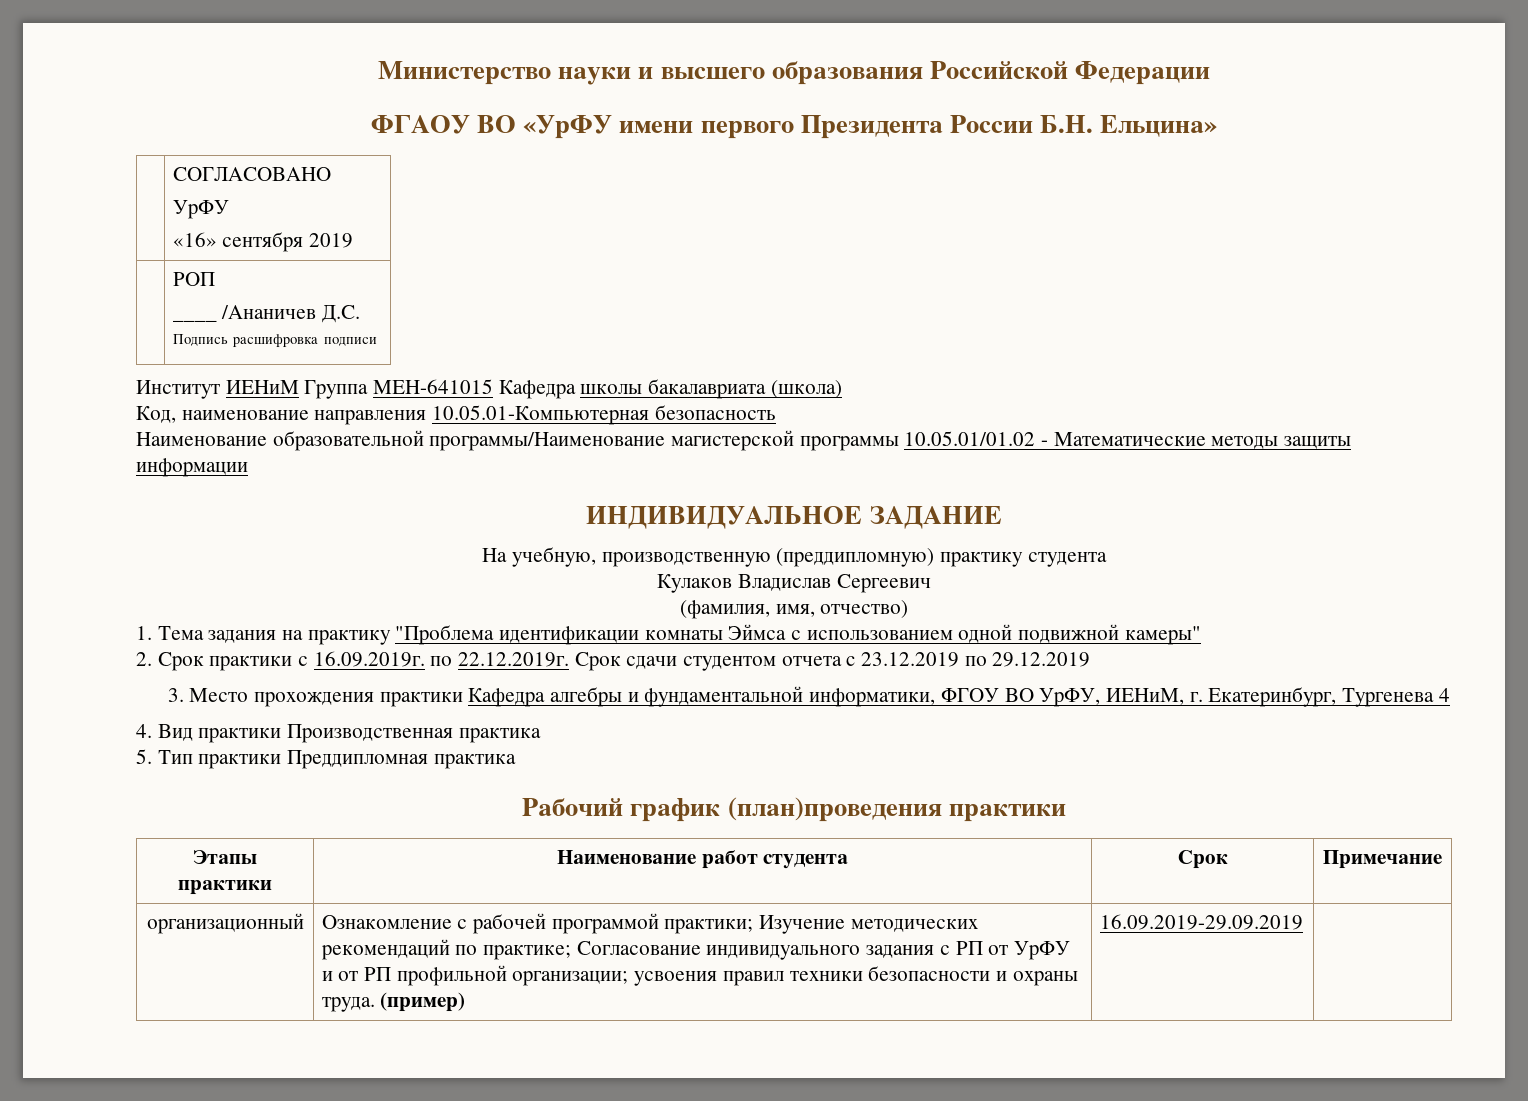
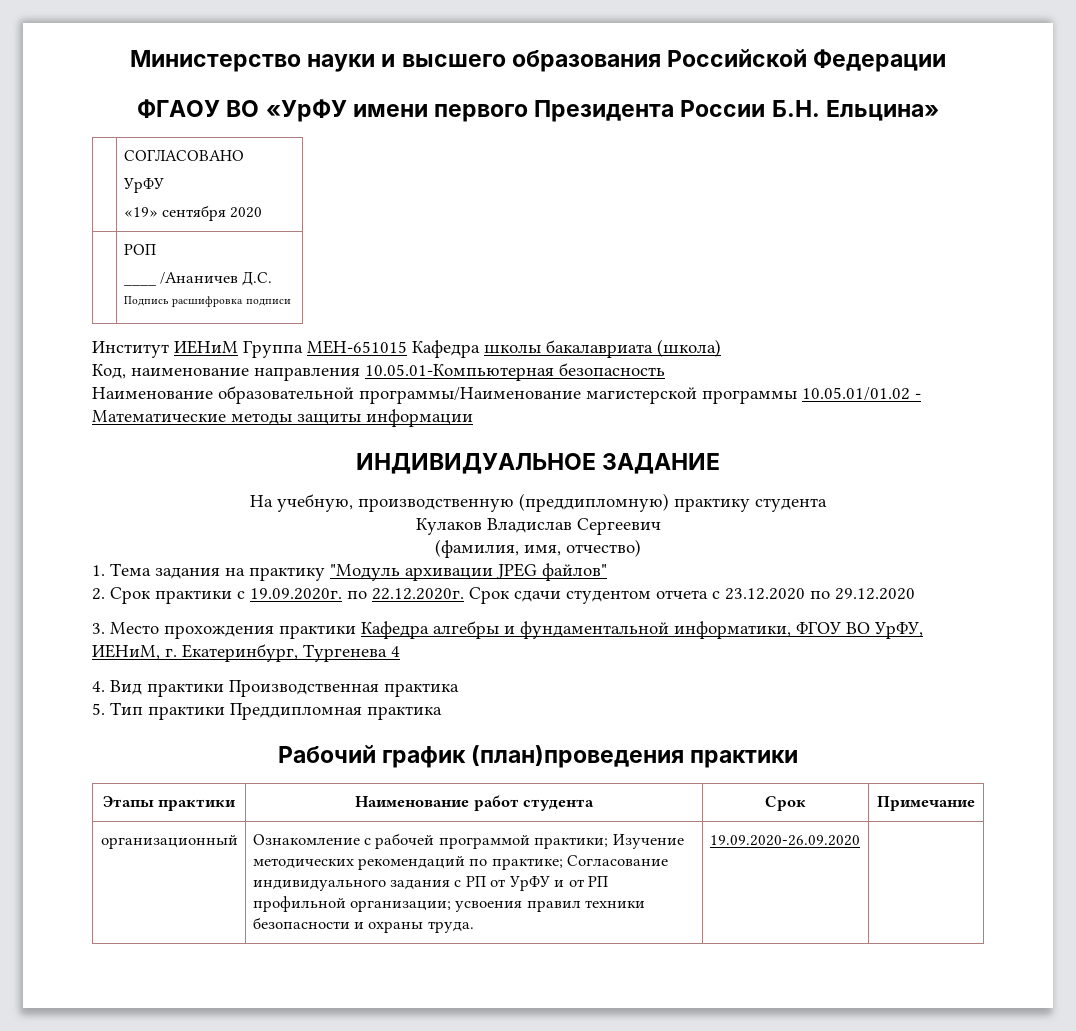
  | СОГЛАСОВАНО
  УрФУ
- «16» сентября 2019
+ «19» сентября 2020
- Институт ИЕНиМ Группа МЕН-641015 Кафедра школы бакалавриата (школа)
+ Институт ИЕНиМ Группа МЕН-651015 Кафедра школы бакалавриата (школа)
- 1. Тема задания на практику "Проблема идентификации комнаты Эймса с использованием одной подвижной камеры"
+ 1. Тема задания на практику "Модуль архивации JPEG файлов"
- 2. Срок практики с 16.09.2019г. по 22.12.2019г. Срок сдачи студентом отчета c 23.12.2019 по 29.12.2019
+ 2. Срок практики с 19.09.2020г. по 22.12.2020г. Срок сдачи студентом отчета c 23.12.2020 по 29.12.2020
- организационный | Ознакомление с рабочей программой практики; Изучение методических рекомендаций по практике; Согласование индивидуального задания с РП от УрФУ и от РП профильной организации; усвоения правил техники безопасности и охраны труда. (пример) | 16.09.2019-29.09.2019 |
+ организационный | Ознакомление с рабочей программой практики; Изучение методических рекомендаций по практике; Согласование индивидуального задания с РП от УрФУ и от РП профильной организации; усвоения правил техники безопасности и охраны труда. | 19.09.2020-26.09.2020 |

